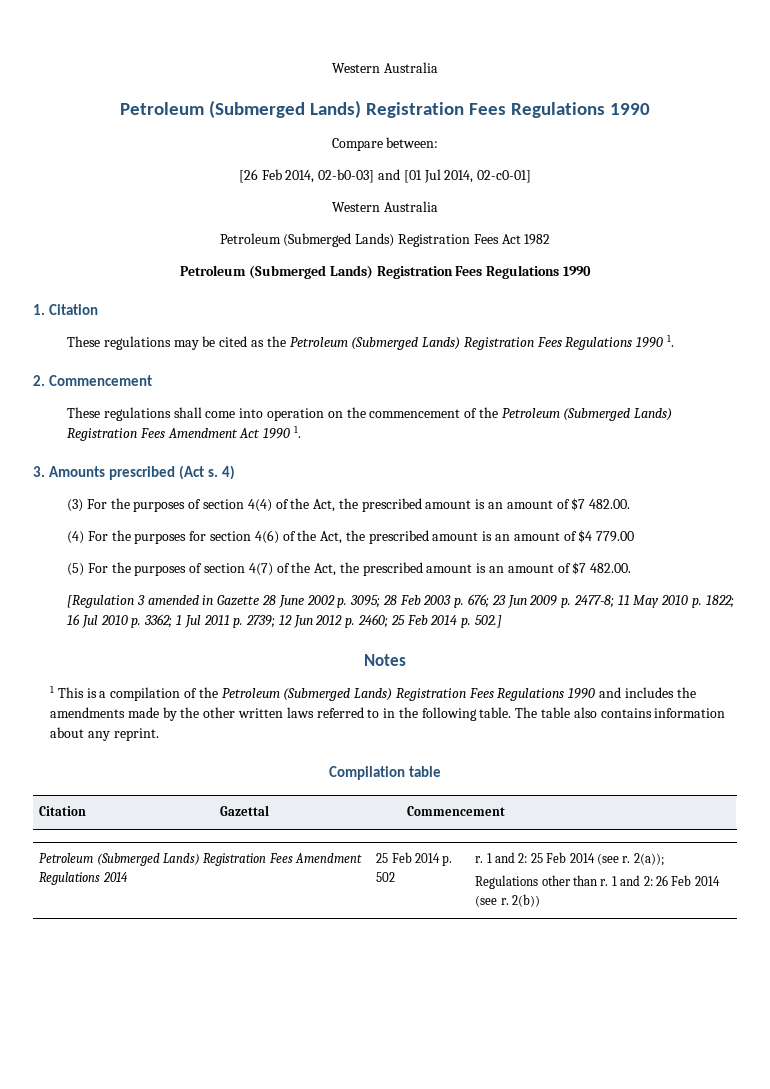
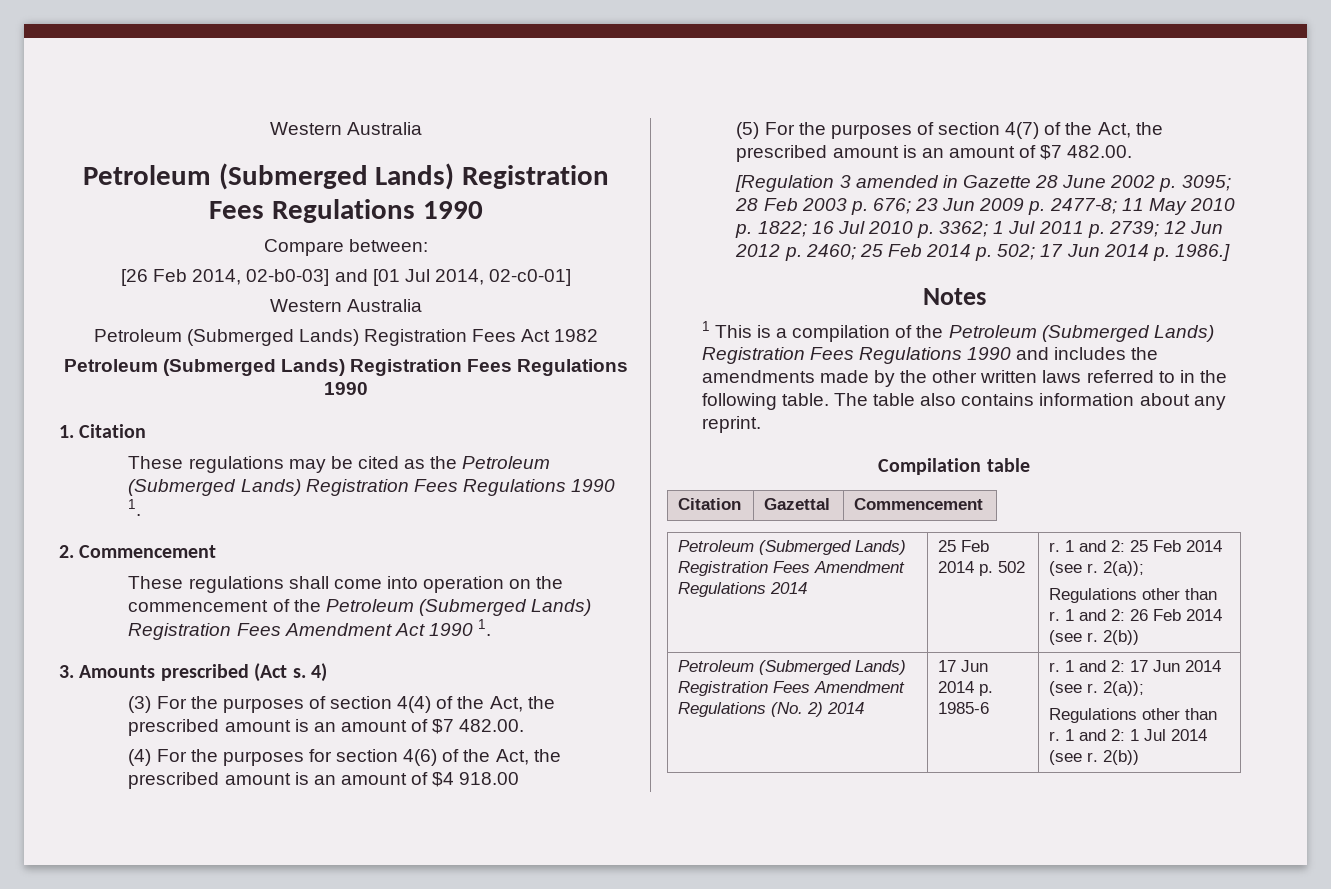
- (4) For the purposes for section 4(6) of the Act, the prescribed amount is an amount of $4 779.00
+ (4) For the purposes for section 4(6) of the Act, the prescribed amount is an amount of $4 918.00
- [Regulation 3 amended in Gazette 28 June 2002 p. 3095; 28 Feb 2003 p. 676; 23 Jun 2009 p. 2477-8; 11 May 2010 p. 1822; 16 Jul 2010 p. 3362; 1 Jul 2011 p. 2739; 12 Jun 2012 p. 2460; 25 Feb 2014 p. 502.]
+ [Regulation 3 amended in Gazette 28 June 2002 p. 3095; 28 Feb 2003 p. 676; 23 Jun 2009 p. 2477-8; 11 May 2010 p. 1822; 16 Jul 2010 p. 3362; 1 Jul 2011 p. 2739; 12 Jun 2012 p. 2460; 25 Feb 2014 p. 502; 17 Jun 2014 p. 1986.]
+ Petroleum (Submerged Lands) Registration Fees Amendment Regulations (No. 2) 2014 | 17 Jun 2014 p. 1985-6 | r. 1 and 2: 17 Jun 2014 (see r. 2(a));
+ Regulations other than r. 1 and 2: 1 Jul 2014 (see r. 2(b))

